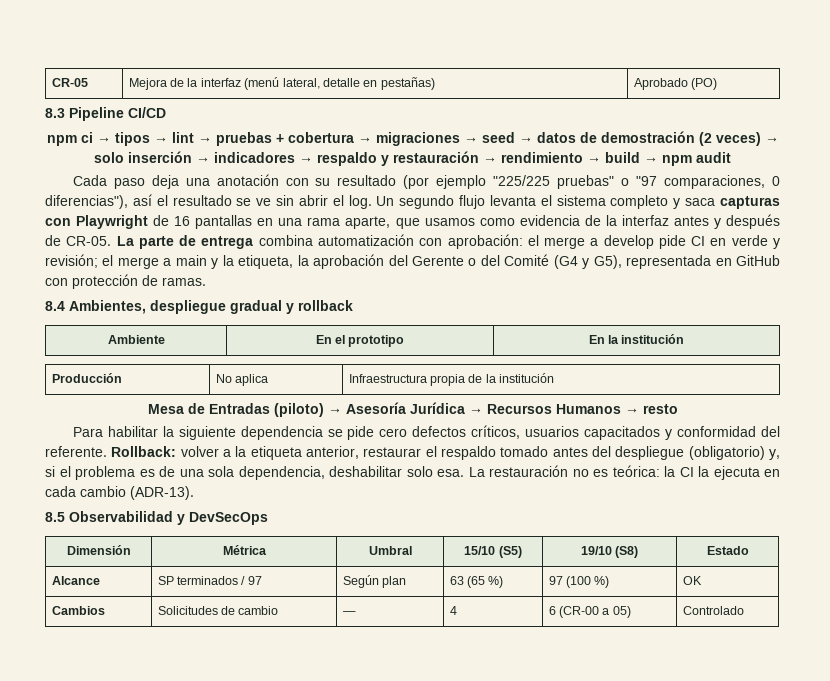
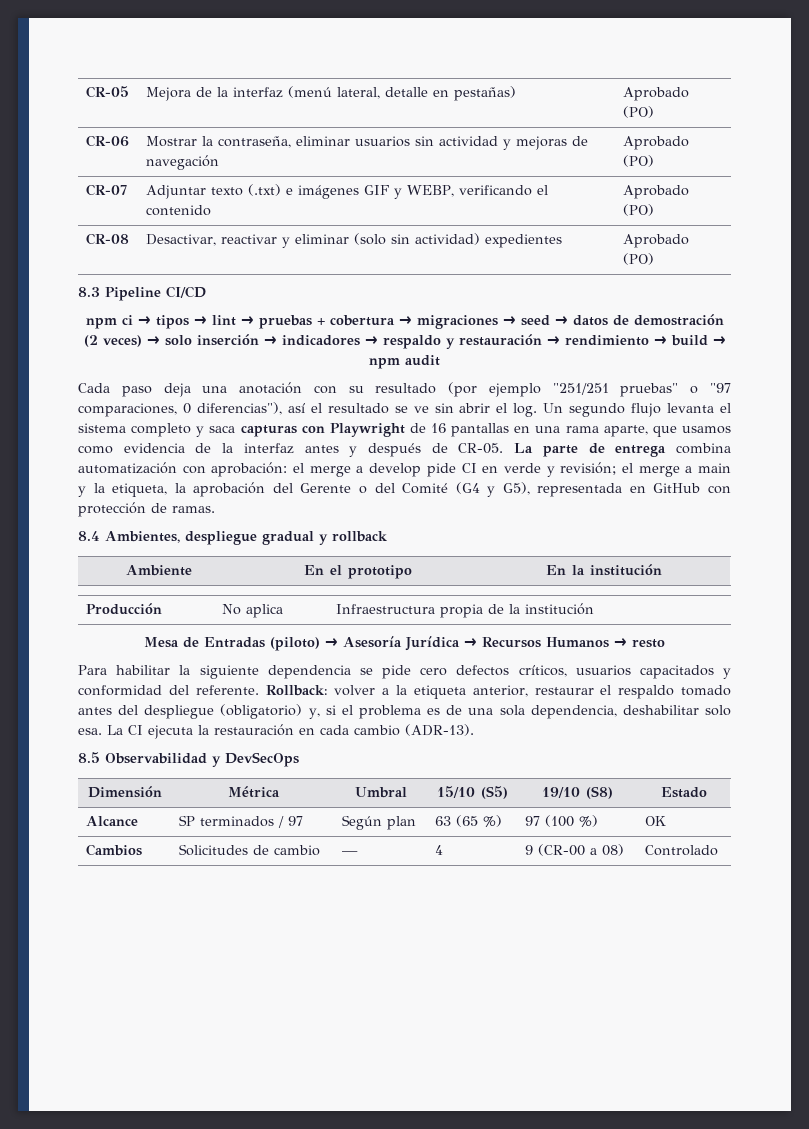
+ CR-06 | Mostrar la contraseña, eliminar usuarios sin actividad y mejoras de navegación | Aprobado (PO)
+ CR-07 | Adjuntar texto (.txt) e imágenes GIF y WEBP, verificando el contenido | Aprobado (PO)
+ CR-08 | Desactivar, reactivar y eliminar (solo sin actividad) expedientes | Aprobado (PO)
- Cada paso deja una anotación con su resultado (por ejemplo "225/225 pruebas" o "97 comparaciones, 0 diferencias"), así el resultado se ve sin abrir el log.
+ Cada paso deja una anotación con su resultado (por ejemplo "251/251 pruebas" o "97 comparaciones, 0 diferencias"), así el resultado se ve sin abrir el log.
- La restauración no es teórica: la CI la ejecuta en cada cambio (ADR-13).
+ La CI ejecuta la restauración en cada cambio (ADR-13).
- Cambios | Solicitudes de cambio | — | 4 | 6 (CR-00 a 05) | Controlado
+ Cambios | Solicitudes de cambio | — | 4 | 9 (CR-00 a 08) | Controlado

